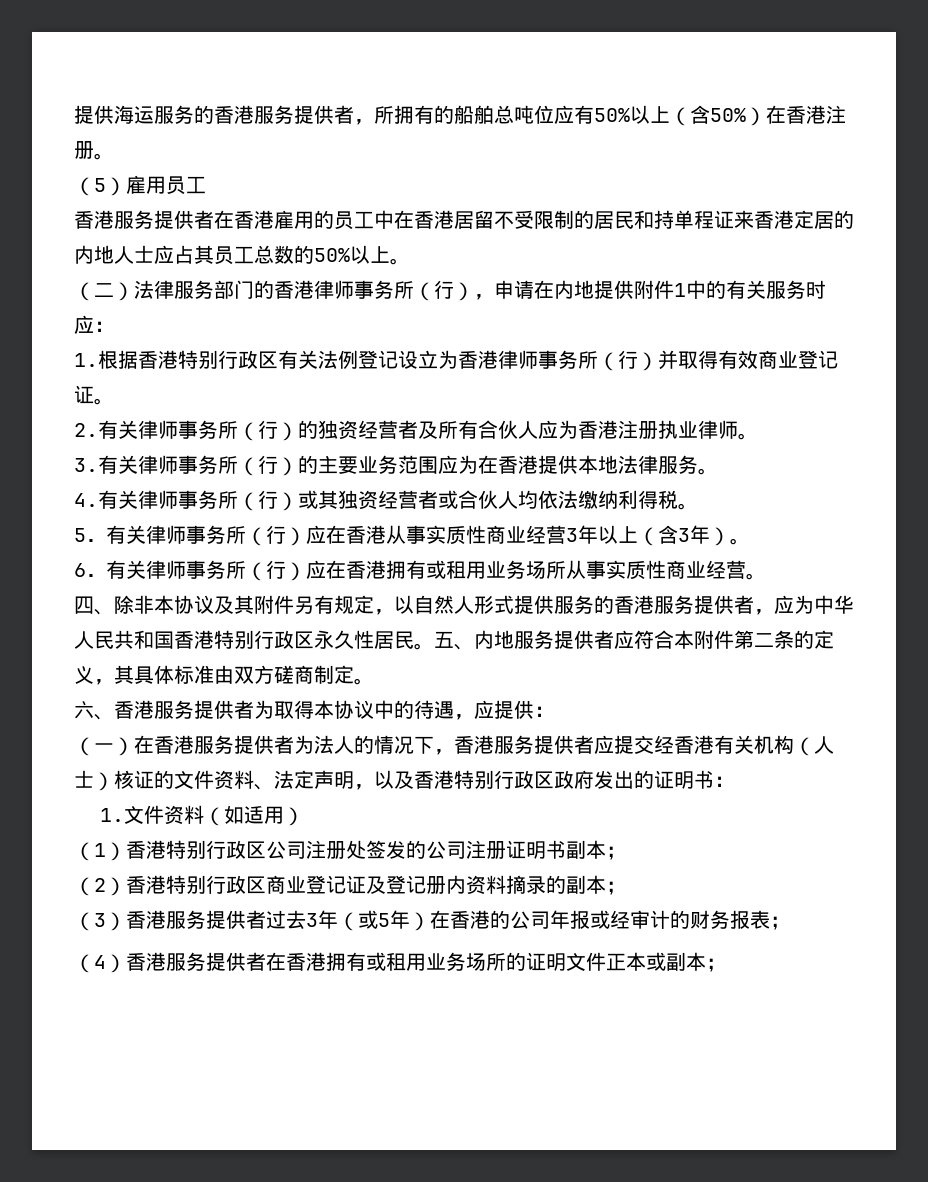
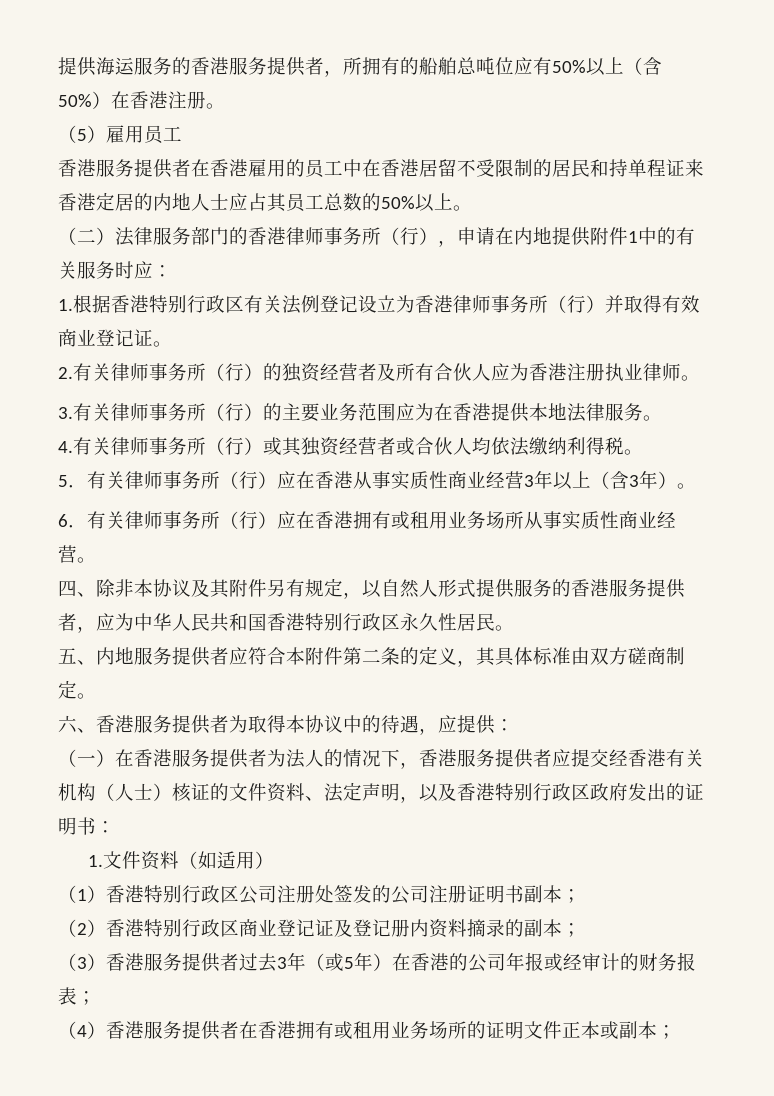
- 四、除非本协议及其附件另有规定，以自然人形式提供服务的香港服务提供者，应为中华人民共和国香港特别行政区永久性居民。五、内地服务提供者应符合本附件第二条的定义，其具体标准由双方磋商制定。
+ 四、除非本协议及其附件另有规定，以自然人形式提供服务的香港服务提供者，应为中华人民共和国香港特别行政区永久性居民。
+ 五、内地服务提供者应符合本附件第二条的定义，其具体标准由双方磋商制定。

